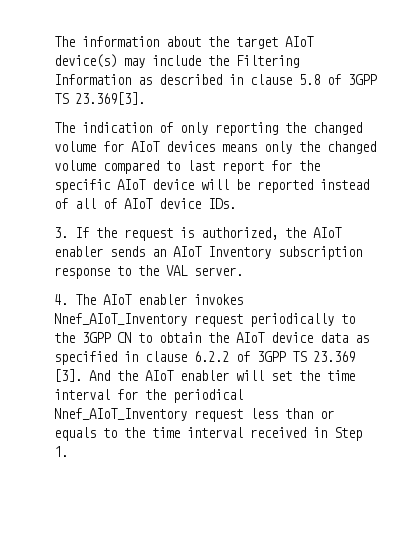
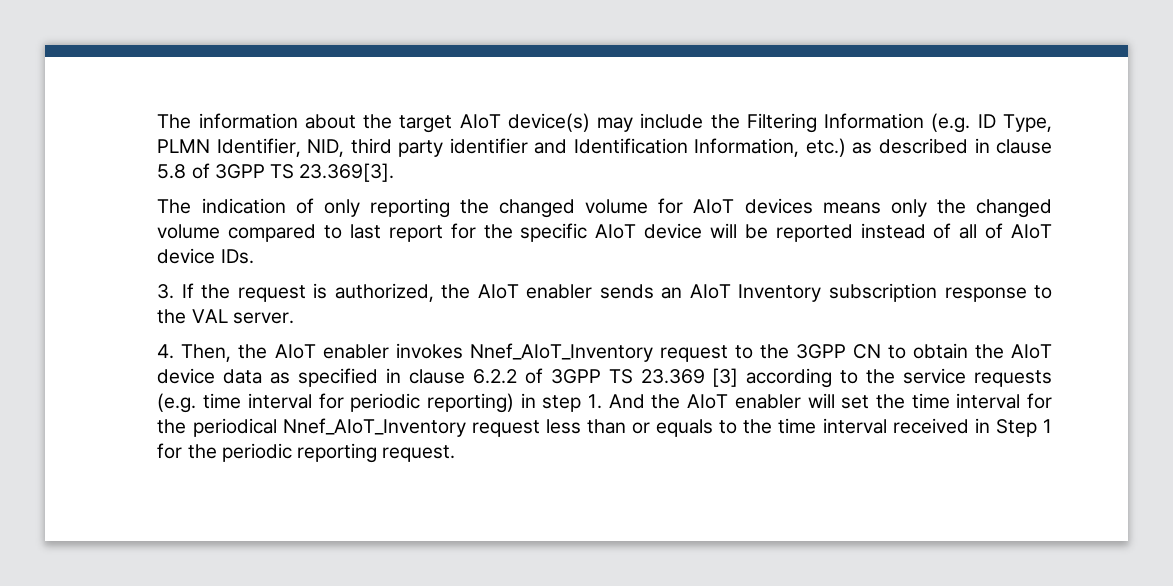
- The information about the target AIoT device(s) may include the Filtering Information as described in clause 5.8 of 3GPP TS 23.369[3].
+ The information about the target AIoT device(s) may include the Filtering Information (e.g. ID Type, PLMN Identifier, NID, third party identifier and Identification Information, etc.) as described in clause 5.8 of 3GPP TS 23.369[3].
- 4. The AIoT enabler invokes Nnef_AIoT_Inventory request periodically to the 3GPP CN to obtain the AIoT device data as specified in clause 6.2.2 of 3GPP TS 23.369 [3]. And the AIoT enabler will set the time interval for the periodical Nnef_AIoT_Inventory request less than or equals to the time interval received in Step 1.
+ 4. Then, the AIoT enabler invokes Nnef_AIoT_Inventory request to the 3GPP CN to obtain the AIoT device data as specified in clause 6.2.2 of 3GPP TS 23.369 [3] according to the service requests (e.g. time interval for periodic reporting) in step 1. And the AIoT enabler will set the time interval for the periodical Nnef_AIoT_Inventory request less than or equals to the time interval received in Step 1 for the periodic reporting request.

